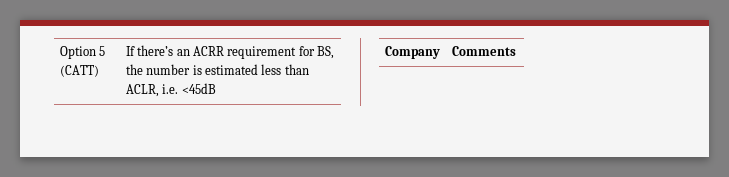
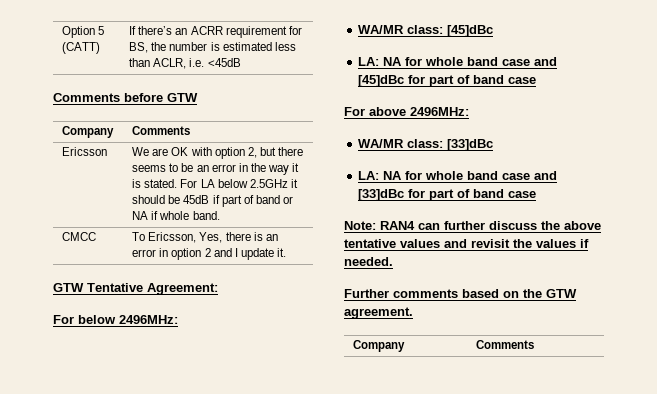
+ Comments before GTW
+ Company | Comments
+ Ericsson | We are OK with option 2, but there seems to be an error in the way it is stated. For LA below 2.5GHz it should be 45dB if part of band or NA if whole band.
+ CMCC | To Ericsson, Yes, there is an error in option 2 and I update it.
+ GTW Tentative Agreement:
+ For below 2496MHz:
+ WA/MR class: [45]dBc
+ LA: NA for whole band case and [45]dBc for part of band case
+ For above 2496MHz:
+ WA/MR class: [33]dBc
+ LA: NA for whole band case and [33]dBc for part of band case
+ Note: RAN4 can further discuss the above tentative values and revisit the values if needed.
+ Further comments based on the GTW agreement.

